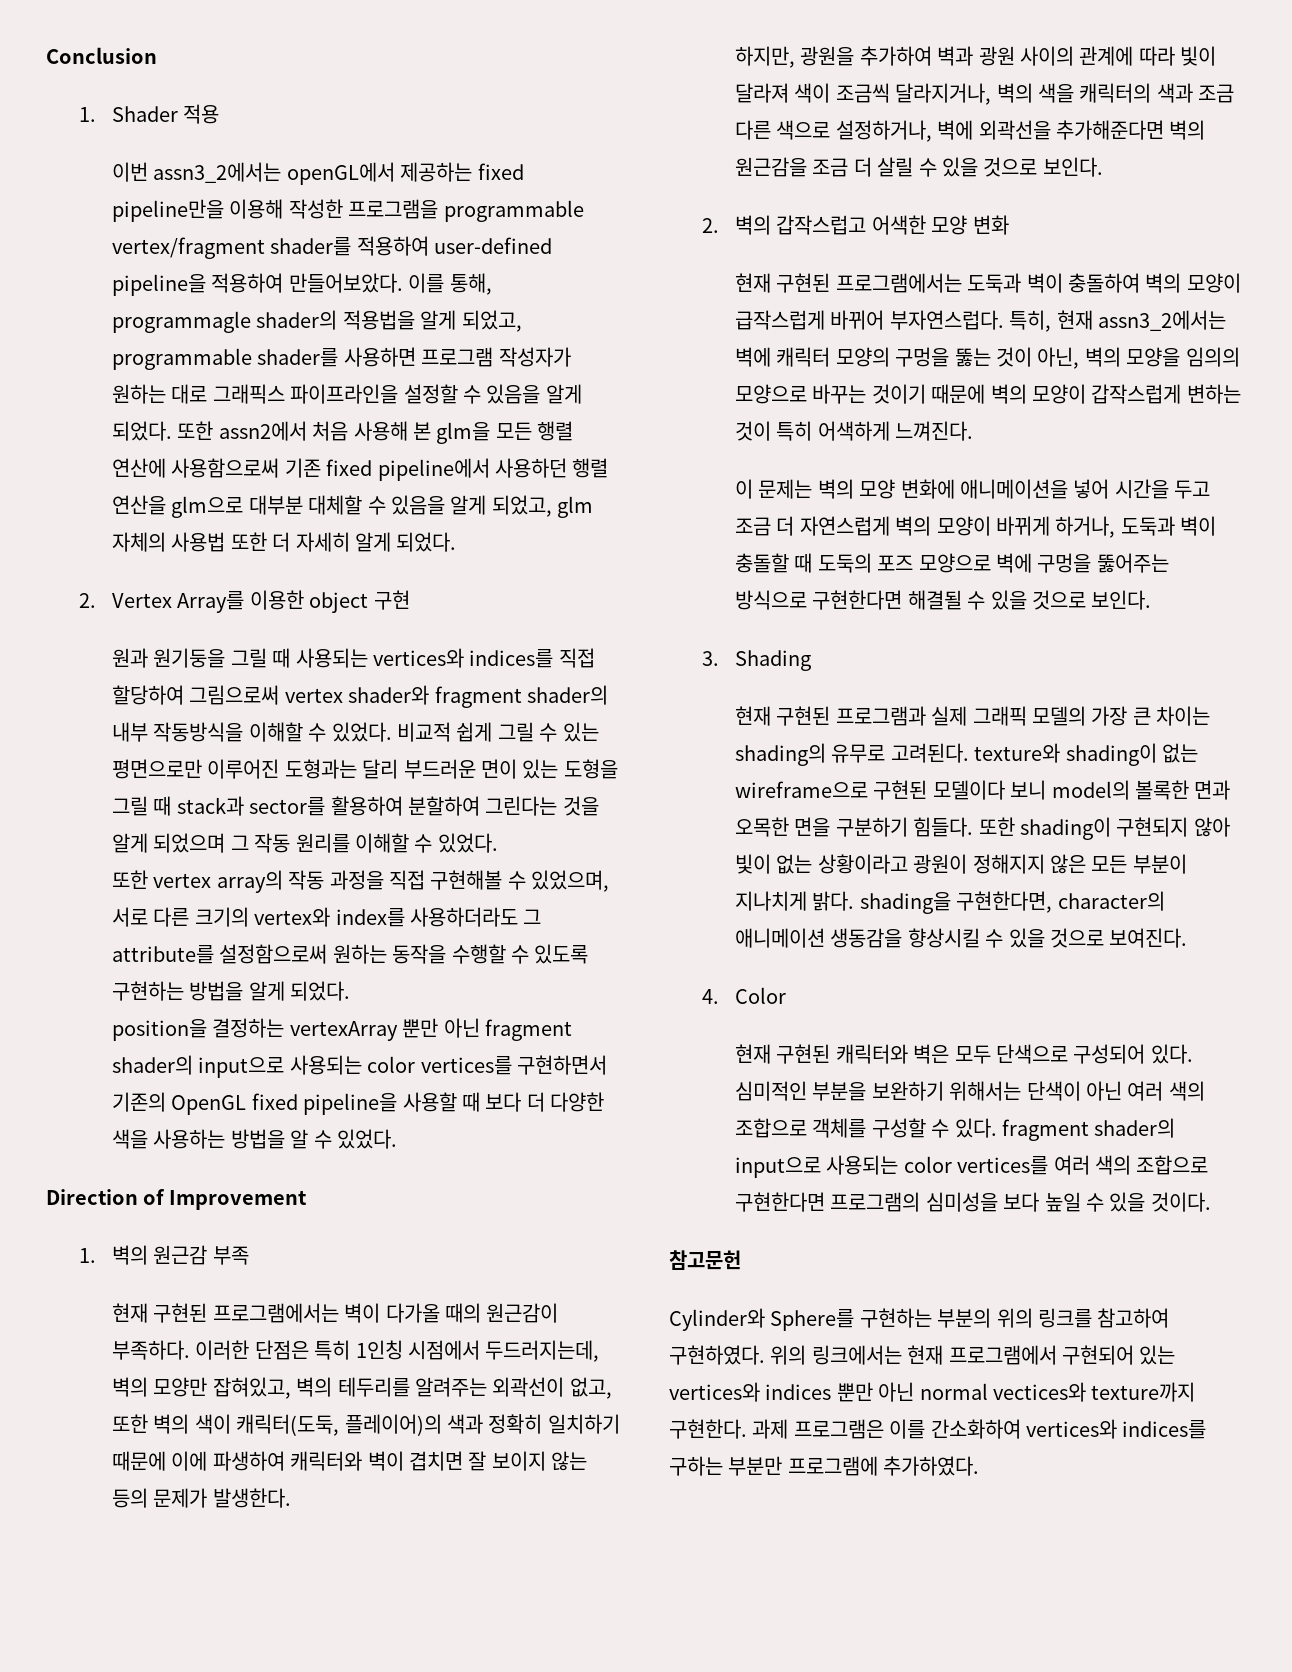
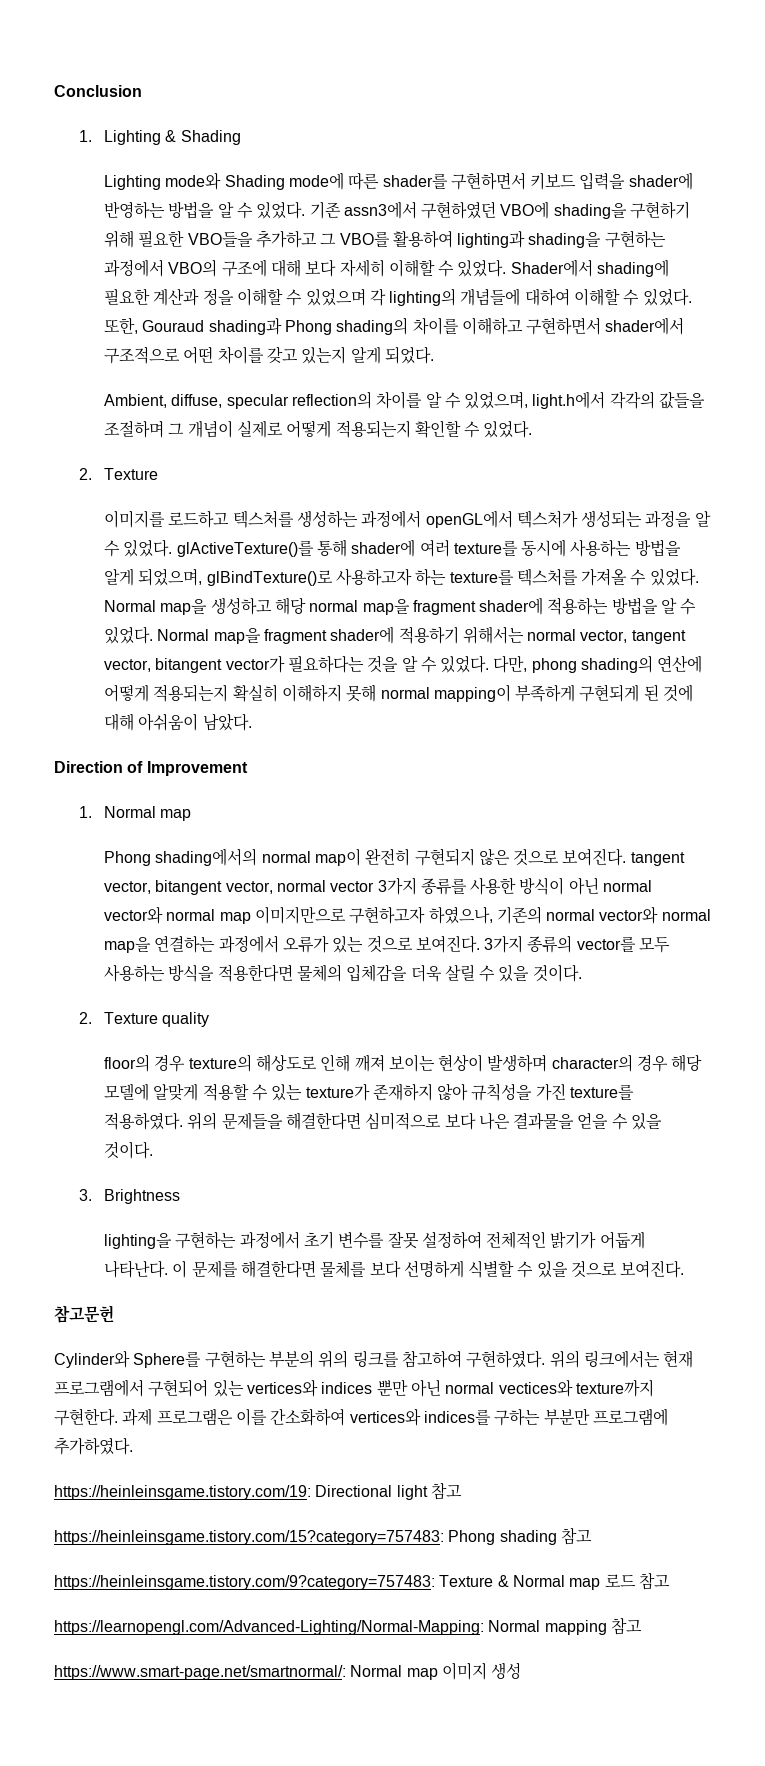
- 1. Shader 적용
- 이번 assn3_2에서는 openGL에서 제공하는 fixed pipeline만을 이용해 작성한 프로그램을 programmable vertex/fragment shader를 적용하여 user-defined pipeline을 적용하여 만들어보았다. 이를 통해, programmagle shader의 적용법을 알게 되었고, programmable shader를 사용하면 프로그램 작성자가 원하는 대로 그래픽스 파이프라인을 설정할 수 있음을 알게 되었다. 또한 assn2에서 처음 사용해 본 glm을 모든 행렬 연산에 사용함으로써 기존 fixed pipeline에서 사용하던 행렬 연산을 glm으로 대부분 대체할 수 있음을 알게 되었고, glm 자체의 사용법 또한 더 자세히 알게 되었다.
- 2. Vertex Array를 이용한 object 구현
- 원과 원기둥을 그릴 때 사용되는 vertices와 indices를 직접 할당하여 그림으로써 vertex shader와 fragment shader의 내부 작동방식을 이해할 수 있었다. 비교적 쉽게 그릴 수 있는 평면으로만 이루어진 도형과는 달리 부드러운 면이 있는 도형을 그릴 때 stack과 sector를 활용하여 분할하여 그린다는 것을 알게 되었으며 그 작동 원리를 이해할 수 있었다.
- 또한 vertex array의 작동 과정을 직접 구현해볼 수 있었으며, 서로 다른 크기의 vertex와 index를 사용하더라도 그 attribute를 설정함으로써 원하는 동작을 수행할 수 있도록 구현하는 방법을 알게 되었다.
- position을 결정하는 vertexArray 뿐만 아닌 fragment shader의 input으로 사용되는 color vertices를 구현하면서 기존의 OpenGL fixed pipeline을 사용할 때 보다 더 다양한 색을 사용하는 방법을 알 수 있었다.
+ 1. Lighting & Shading
+ Lighting mode와 Shading mode에 따른 shader를 구현하면서 키보드 입력을 shader에 반영하는 방법을 알 수 있었다. 기존 assn3에서 구현하였던 VBO에 shading을 구현하기 위해 필요한 VBO들을 추가하고 그 VBO를 활용하여 lighting과 shading을 구현하는 과정에서 VBO의 구조에 대해 보다 자세히 이해할 수 있었다. Shader에서 shading에 필요한 계산과 정을 이해할 수 있었으며 각 lighting의 개념들에 대하여 이해할 수 있었다. 또한, Gouraud shading과 Phong shading의 차이를 이해하고 구현하면서 shader에서 구조적으로 어떤 차이를 갖고 있는지 알게 되었다.
+ Ambient, diffuse, specular reflection의 차이를 알 수 있었으며, light.h에서 각각의 값들을 조절하며 그 개념이 실제로 어떻게 적용되는지 확인할 수 있었다.
+ 2. Texture
+ 이미지를 로드하고 텍스처를 생성하는 과정에서 openGL에서 텍스처가 생성되는 과정을 알 수 있었다. glActiveTexture()를 통해 shader에 여러 texture를 동시에 사용하는 방법을 알게 되었으며, glBindTexture()로 사용하고자 하는 texture를 텍스처를 가져올 수 있었다. Normal map을 생성하고 해당 normal map을 fragment shader에 적용하는 방법을 알 수 있었다. Normal map을 fragment shader에 적용하기 위해서는 normal vector, tangent vector, bitangent vector가 필요하다는 것을 알 수 있었다. 다만, phong shading의 연산에 어떻게 적용되는지 확실히 이해하지 못해 normal mapping이 부족하게 구현되게 된 것에 대해 아쉬움이 남았다.
  Direction of Improvement
- 1. 벽의 원근감 부족
- 현재 구현된 프로그램에서는 벽이 다가올 때의 원근감이 부족하다. 이러한 단점은 특히 1인칭 시점에서 두드러지는데, 벽의 모양만 잡혀있고, 벽의 테두리를 알려주는 외곽선이 없고, 또한 벽의 색이 캐릭터(도둑, 플레이어)의 색과 정확히 일치하기 때문에 이에 파생하여 캐릭터와 벽이 겹치면 잘 보이지 않는 등의 문제가 발생한다.
- 하지만, 광원을 추가하여 벽과 광원 사이의 관계에 따라 빛이 달라져 색이 조금씩 달라지거나, 벽의 색을 캐릭터의 색과 조금 다른 색으로 설정하거나, 벽에 외곽선을 추가해준다면 벽의 원근감을 조금 더 살릴 수 있을 것으로 보인다.
- 2. 벽의 갑작스럽고 어색한 모양 변화
- 현재 구현된 프로그램에서는 도둑과 벽이 충돌하여 벽의 모양이 급작스럽게 바뀌어 부자연스럽다. 특히, 현재 assn3_2에서는 벽에 캐릭터 모양의 구멍을 뚫는 것이 아닌, 벽의 모양을 임의의 모양으로 바꾸는 것이기 때문에 벽의 모양이 갑작스럽게 변하는 것이 특히 어색하게 느껴진다.
- 이 문제는 벽의 모양 변화에 애니메이션을 넣어 시간을 두고 조금 더 자연스럽게 벽의 모양이 바뀌게 하거나, 도둑과 벽이 충돌할 때 도둑의 포즈 모양으로 벽에 구멍을 뚫어주는 방식으로 구현한다면 해결될 수 있을 것으로 보인다.
- 3. Shading
- 현재 구현된 프로그램과 실제 그래픽 모델의 가장 큰 차이는 shading의 유무로 고려된다. texture와 shading이 없는 wireframe으로 구현된 모델이다 보니 model의 볼록한 면과 오목한 면을 구분하기 힘들다. 또한 shading이 구현되지 않아 빛이 없는 상황이라고 광원이 정해지지 않은 모든 부분이 지나치게 밝다. shading을 구현한다면, character의 애니메이션 생동감을 향상시킬 수 있을 것으로 보여진다.
- 4. Color
- 현재 구현된 캐릭터와 벽은 모두 단색으로 구성되어 있다. 심미적인 부분을 보완하기 위해서는 단색이 아닌 여러 색의 조합으로 객체를 구성할 수 있다. fragment shader의 input으로 사용되는 color vertices를 여러 색의 조합으로 구현한다면 프로그램의 심미성을 보다 높일 수 있을 것이다.
+ 1. Normal map
+ Phong shading에서의 normal map이 완전히 구현되지 않은 것으로 보여진다. tangent vector, bitangent vector, normal vector 3가지 종류를 사용한 방식이 아닌 normal vector와 normal map 이미지만으로 구현하고자 하였으나, 기존의 normal vector와 normal map을 연결하는 과정에서 오류가 있는 것으로 보여진다. 3가지 종류의 vector를 모두 사용하는 방식을 적용한다면 물체의 입체감을 더욱 살릴 수 있을 것이다.
+ 2. Texture quality
+ floor의 경우 texture의 해상도로 인해 깨져 보이는 현상이 발생하며 character의 경우 해당 모델에 알맞게 적용할 수 있는 texture가 존재하지 않아 규칙성을 가진 texture를 적용하였다. 위의 문제들을 해결한다면 심미적으로 보다 나은 결과물을 얻을 수 있을 것이다.
+ 3. Brightness
+ lighting을 구현하는 과정에서 초기 변수를 잘못 설정하여 전체적인 밝기가 어둡게 나타난다. 이 문제를 해결한다면 물체를 보다 선명하게 식별할 수 있을 것으로 보여진다.
+ https://heinleinsgame.tistory.com/19: Directional light 참고
+ https://heinleinsgame.tistory.com/15?category=757483: Phong shading 참고
+ https://heinleinsgame.tistory.com/9?category=757483: Texture & Normal map 로드 참고
+ https://learnopengl.com/Advanced-Lighting/Normal-Mapping: Normal mapping 참고
+ https://www.smart-page.net/smartnormal/: Normal map 이미지 생성

